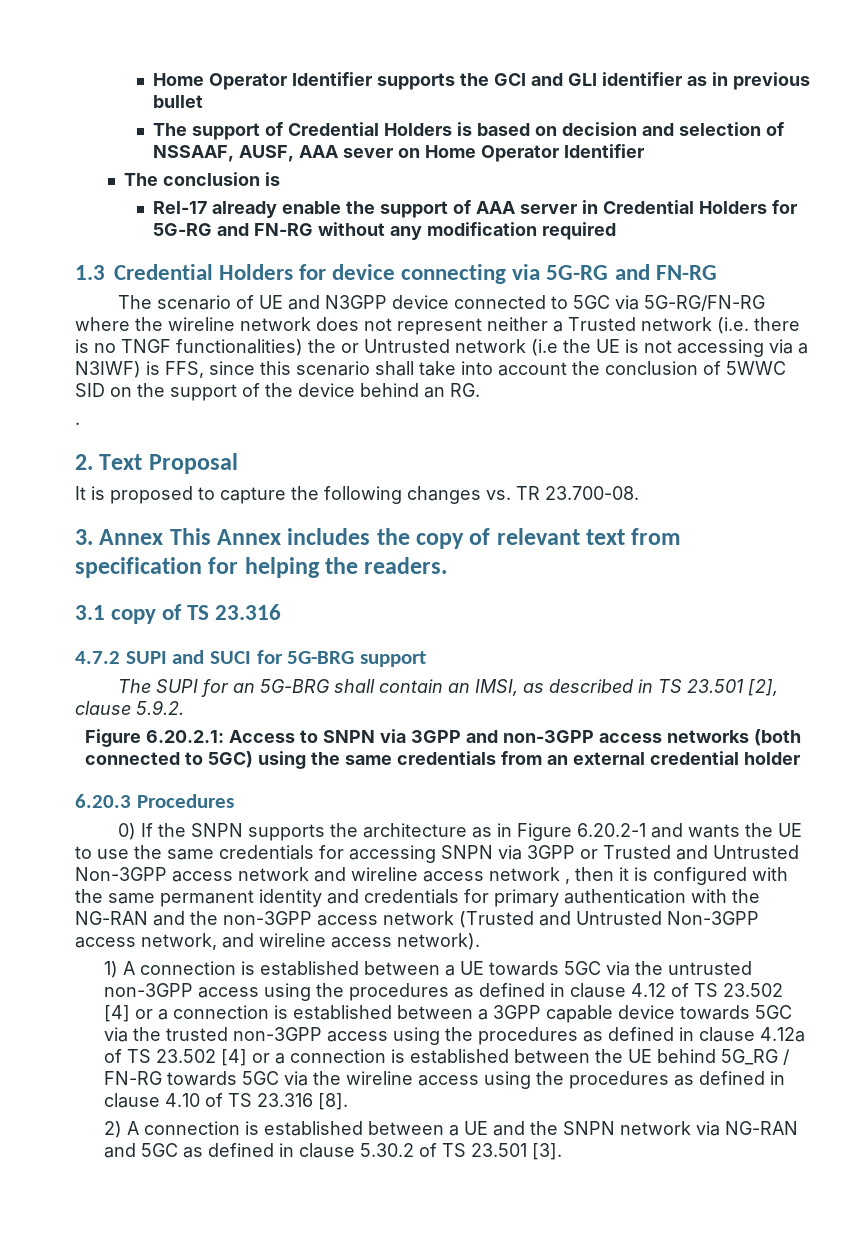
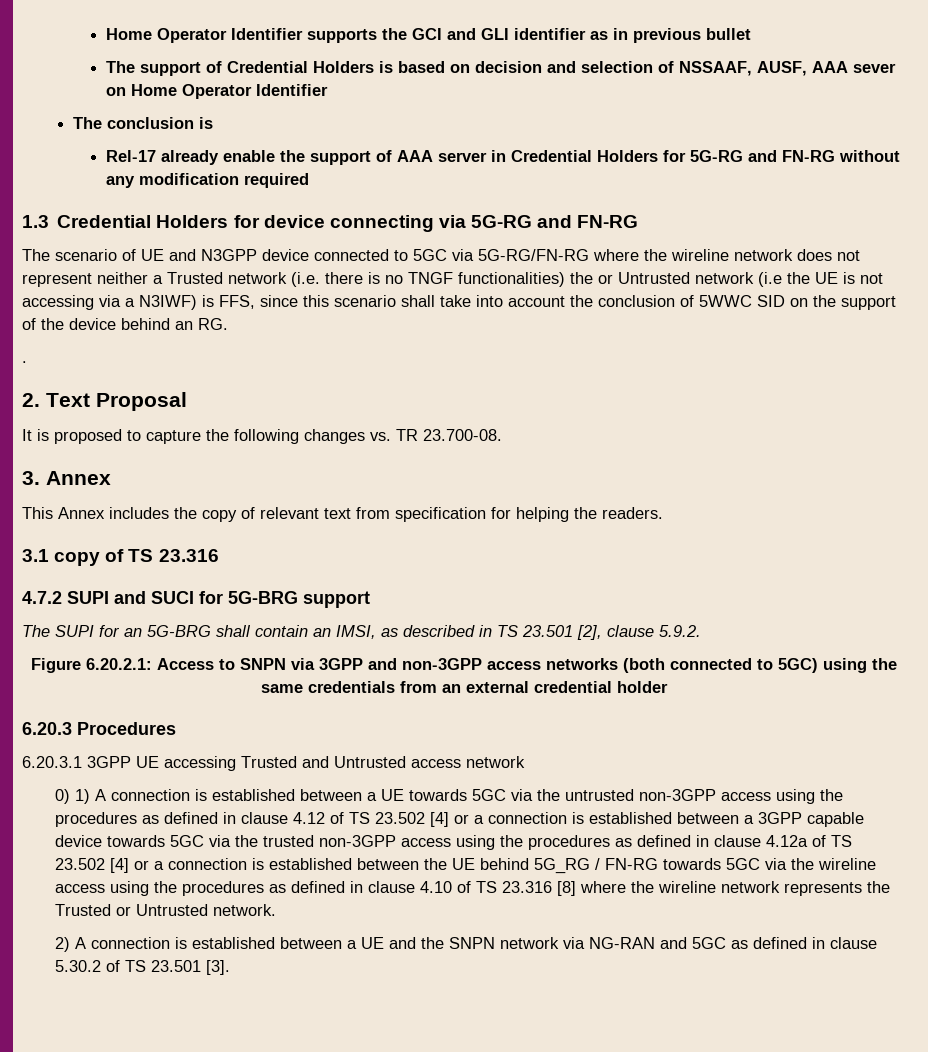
- 3. Annex This Annex includes the copy of relevant text from specification for helping the readers.
+ 3. Annex
+ This Annex includes the copy of relevant text from specification for helping the readers.
- 0) If the SNPN supports the architecture as in Figure 6.20.2-1 and wants the UE to use the same credentials for accessing SNPN via 3GPP or Trusted and Untrusted Non-3GPP access network and wireline access network , then it is configured with the same permanent identity and credentials for primary authentication with the NG-RAN and the non-3GPP access network (Trusted and Untrusted Non-3GPP access network, and wireline access network).
- 1) A connection is established between a UE towards 5GC via the untrusted non-3GPP access using the procedures as defined in clause 4.12 of TS 23.502 [4] or a connection is established between a 3GPP capable device towards 5GC via the trusted non-3GPP access using the procedures as defined in clause 4.12a of TS 23.502 [4] or a connection is established between the UE behind 5G_RG / FN-RG towards 5GC via the wireline access using the procedures as defined in clause 4.10 of TS 23.316 [8].
+ 6.20.3.1 3GPP UE accessing Trusted and Untrusted access network
+ 0) 1) A connection is established between a UE towards 5GC via the untrusted non-3GPP access using the procedures as defined in clause 4.12 of TS 23.502 [4] or a connection is established between a 3GPP capable device towards 5GC via the trusted non-3GPP access using the procedures as defined in clause 4.12a of TS 23.502 [4] or a connection is established between the UE behind 5G_RG / FN-RG towards 5GC via the wireline access using the procedures as defined in clause 4.10 of TS 23.316 [8] where the wireline network represents the Trusted or Untrusted network.

